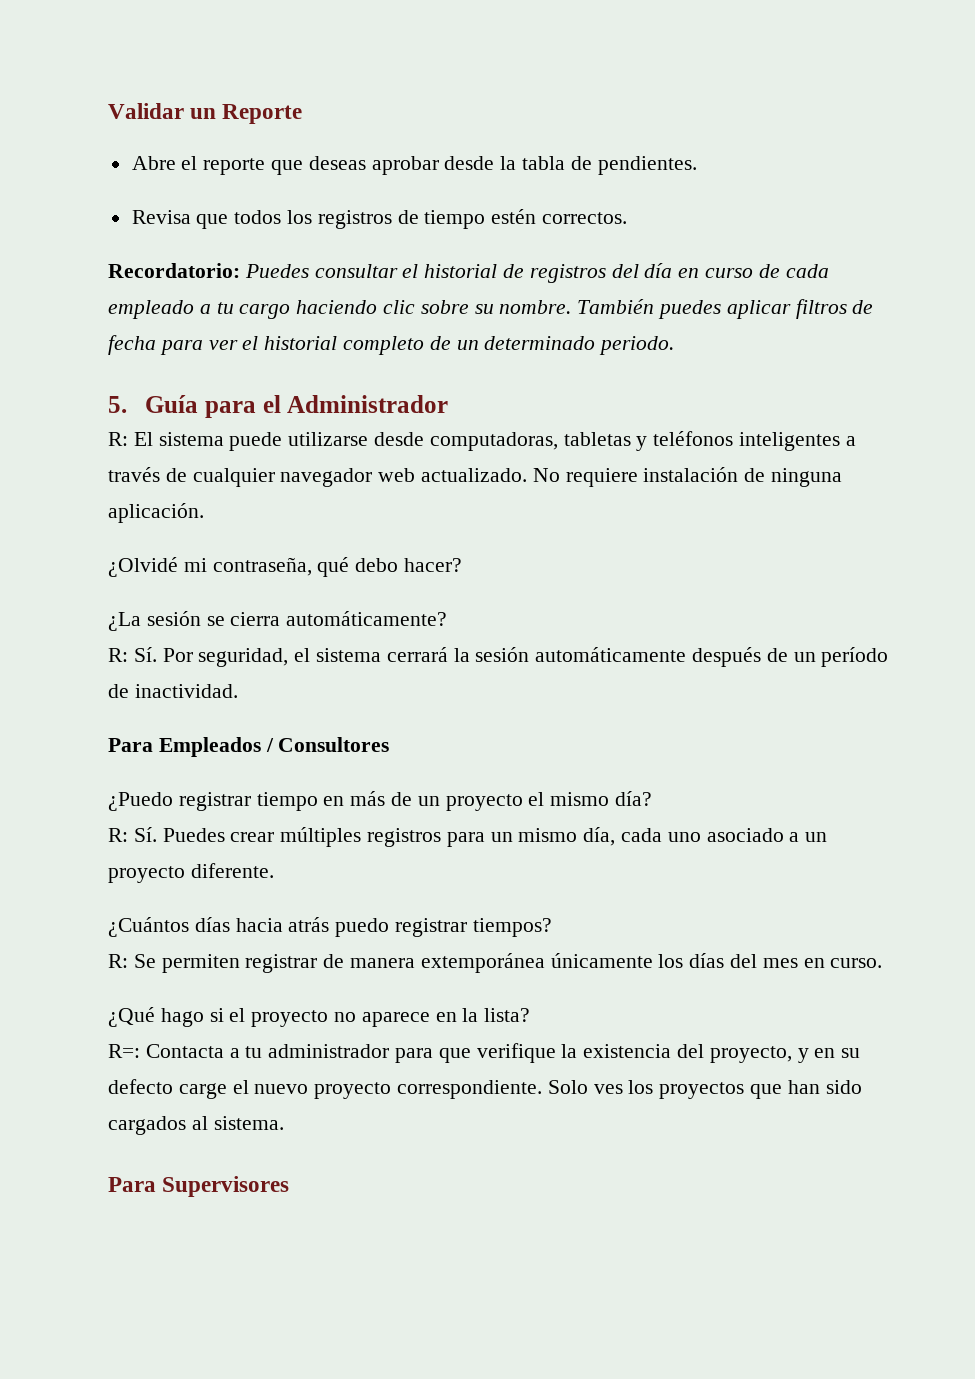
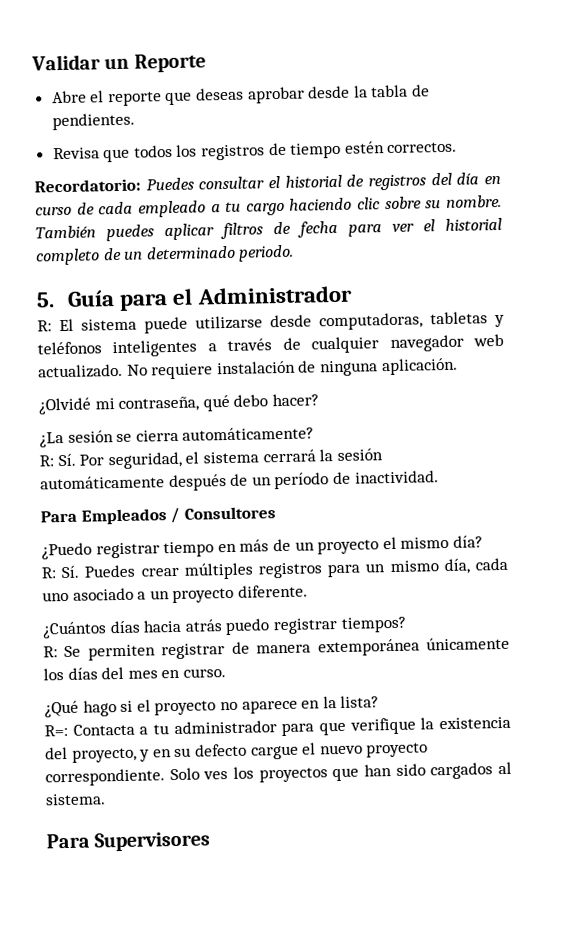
- R=: Contacta a tu administrador para que verifique la existencia del proyecto, y en su defecto carge el nuevo proyecto correspondiente.
+ R=: Contacta a tu administrador para que verifique la existencia del proyecto, y en su defecto cargue el nuevo proyecto correspondiente.

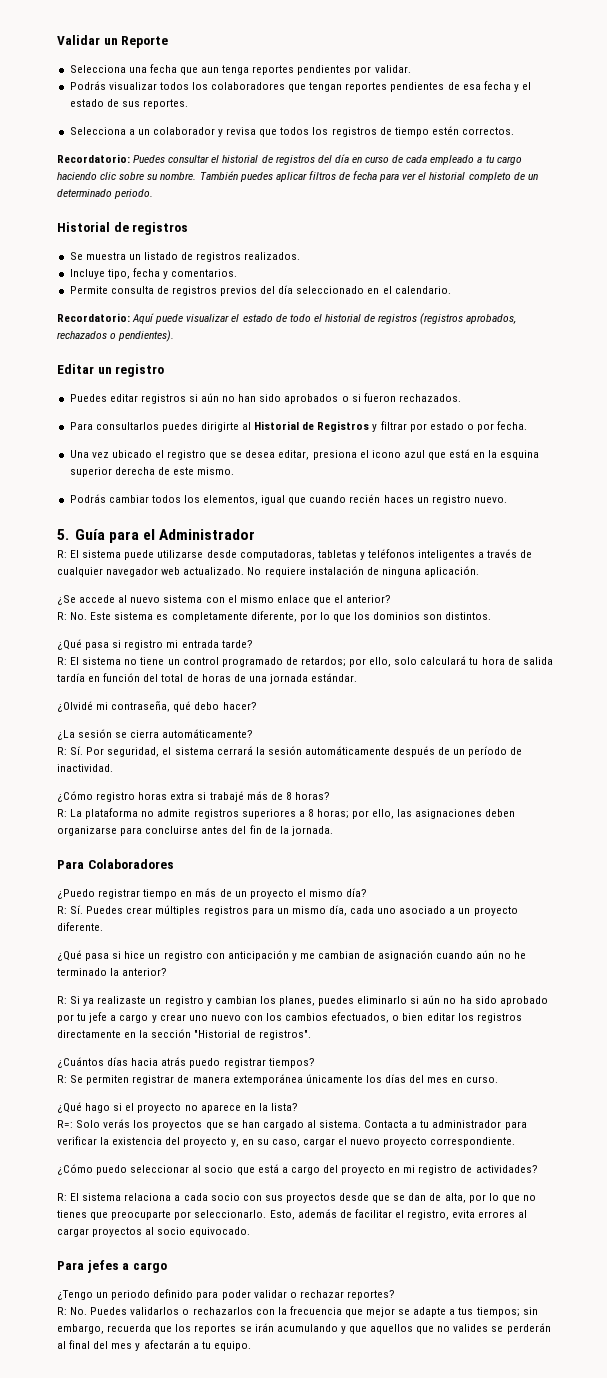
- Abre el reporte que deseas aprobar desde la tabla de pendientes.
- Revisa que todos los registros de tiempo estén correctos.
+ Selecciona una fecha que aun tenga reportes pendientes por validar.
+ Podrás visualizar todos los colaboradores que tengan reportes pendientes de esa fecha y el estado de sus reportes.
+ Selecciona a un colaborador y revisa que todos los registros de tiempo estén correctos.
+ Historial de registros
+ Se muestra un listado de registros realizados.
+ Incluye tipo, fecha y comentarios.
+ Permite consulta de registros previos del día seleccionado en el calendario.
+ Recordatorio: Aquí puede visualizar el estado de todo el historial de registros (registros aprobados, rechazados o pendientes).
+ Editar un registro
+ Puedes editar registros si aún no han sido aprobados o si fueron rechazados.
+ Para consultarlos puedes dirigirte al Historial de Registros y filtrar por estado o por fecha.
+ Una vez ubicado el registro que se desea editar, presiona el icono azul que está en la esquina superior derecha de este mismo.
+ Podrás cambiar todos los elementos, igual que cuando recién haces un registro nuevo.
+ ¿Se accede al nuevo sistema con el mismo enlace que el anterior?
+ R: No. Este sistema es completamente diferente, por lo que los dominios son distintos.
+ ¿Qué pasa si registro mi entrada tarde?
+ R: El sistema no tiene un control programado de retardos; por ello, solo calculará tu hora de salida tardía en función del total de horas de una jornada estándar.
- Para Empleados / Consultores
+ ¿Cómo registro horas extra si trabajé más de 8 horas?
+ R: La plataforma no admite registros superiores a 8 horas; por ello, las asignaciones deben organizarse para concluirse antes del fin de la jornada.
+ Para Colaboradores
+ ¿Qué pasa si hice un registro con anticipación y me cambian de asignación cuando aún no he terminado la anterior?
+ R: Si ya realizaste un registro y cambian los planes, puedes eliminarlo si aún no ha sido aprobado por tu jefe a cargo y crear uno nuevo con los cambios efectuados, o bien editar los registros directamente en la sección "Historial de registros".
- R=: Contacta a tu administrador para que verifique la existencia del proyecto, y en su defecto cargue el nuevo proyecto correspondiente. Solo ves los proyectos que han sido cargados al sistema.
- Para Supervisores
+ R=: Solo verás los proyectos que se han cargado al sistema. Contacta a tu administrador para verificar la existencia del proyecto y, en su caso, cargar el nuevo proyecto correspondiente.
+ ¿Cómo puedo seleccionar al socio que está a cargo del proyecto en mi registro de actividades?
+ R: El sistema relaciona a cada socio con sus proyectos desde que se dan de alta, por lo que no tienes que preocuparte por seleccionarlo. Esto, además de facilitar el registro, evita errores al cargar proyectos al socio equivocado.
+ Para jefes a cargo
+ ¿Tengo un periodo definido para poder validar o rechazar reportes?
+ R: No. Puedes validarlos o rechazarlos con la frecuencia que mejor se adapte a tus tiempos; sin embargo, recuerda que los reportes se irán acumulando y que aquellos que no valides se perderán al final del mes y afectarán a tu equipo.

